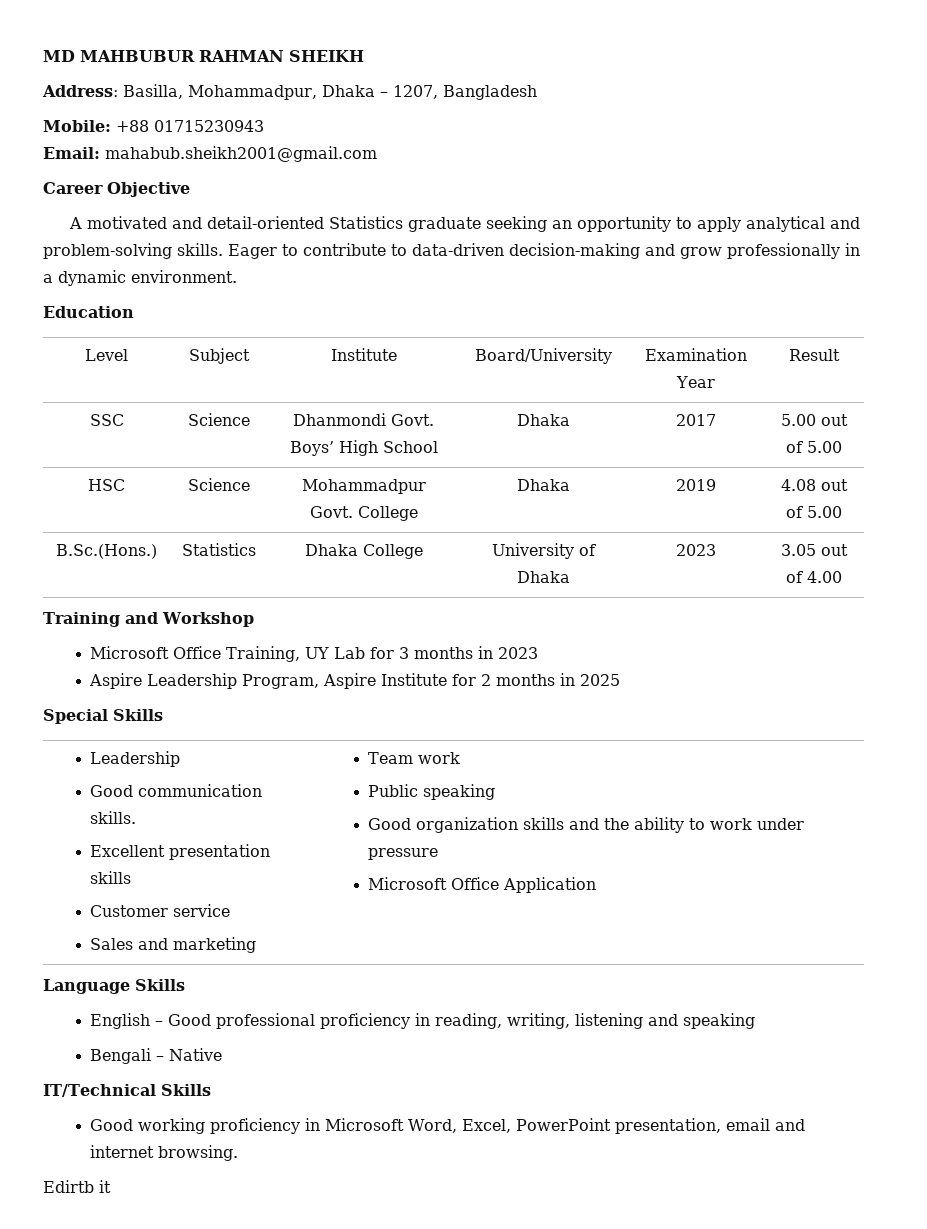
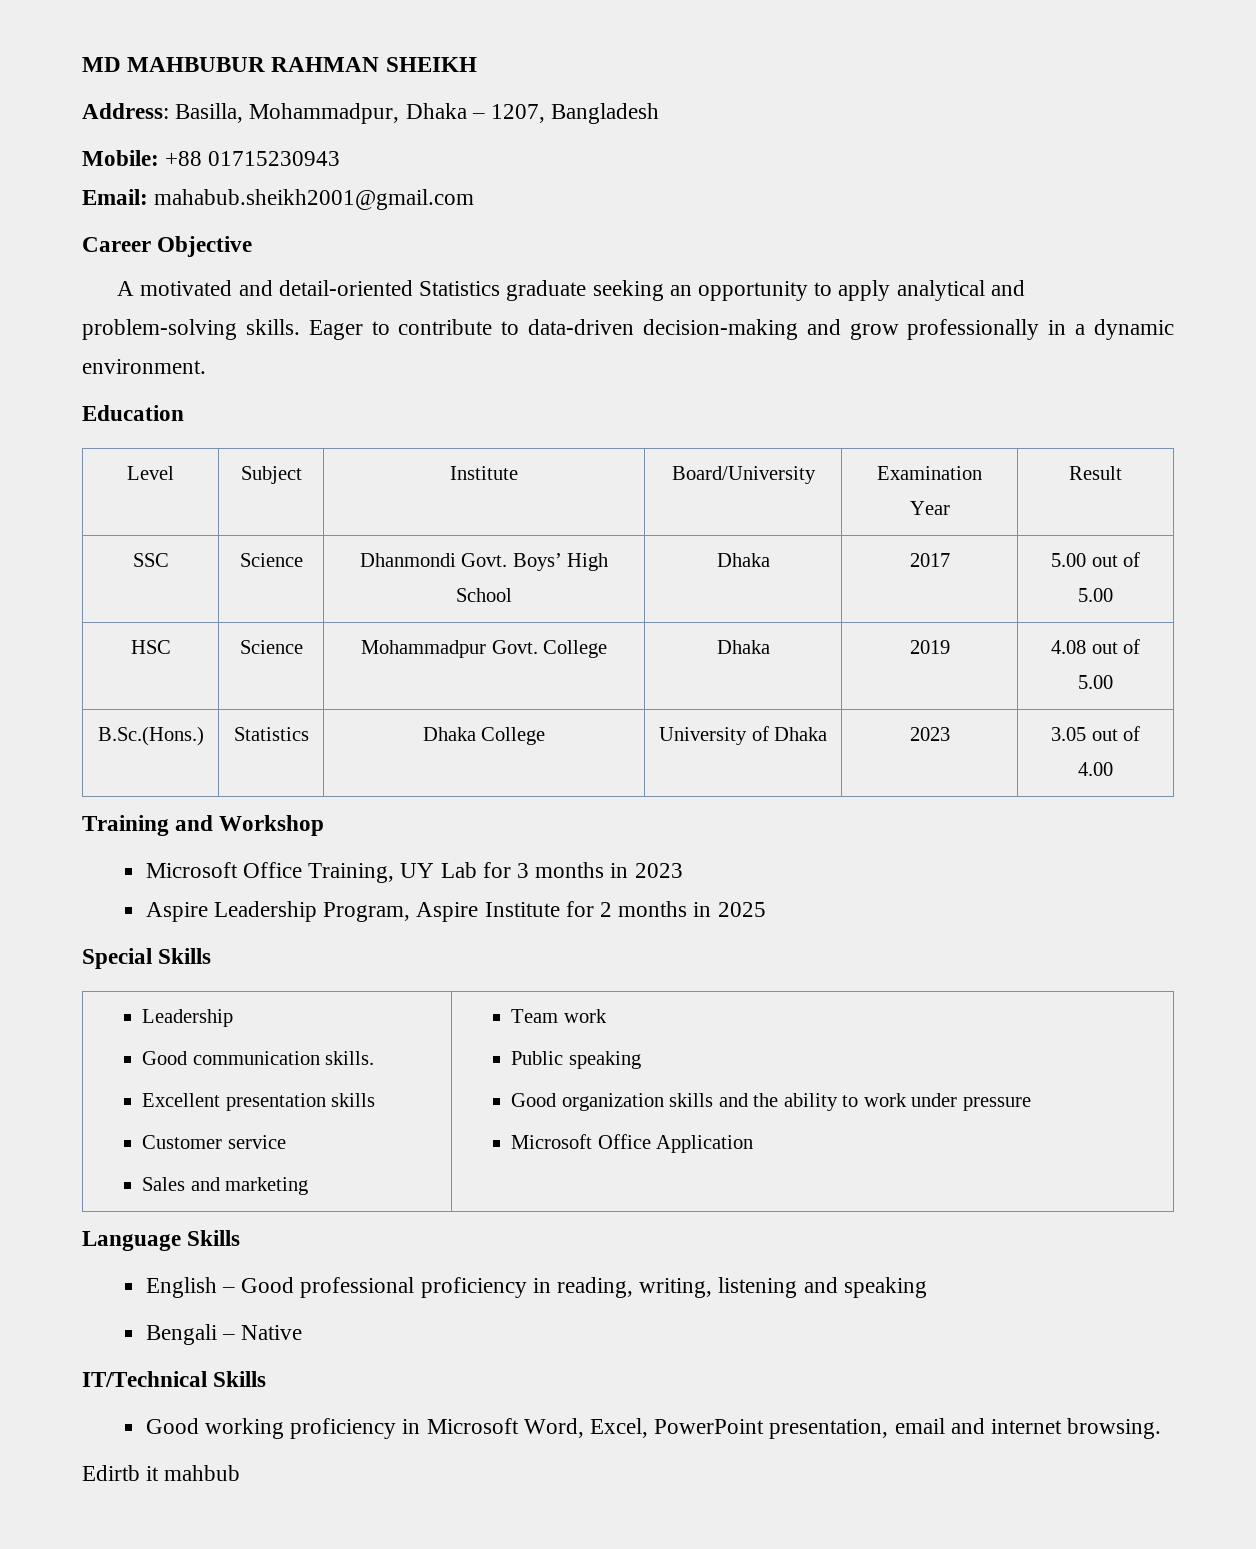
- Edirtb it
+ Edirtb it mahbub

